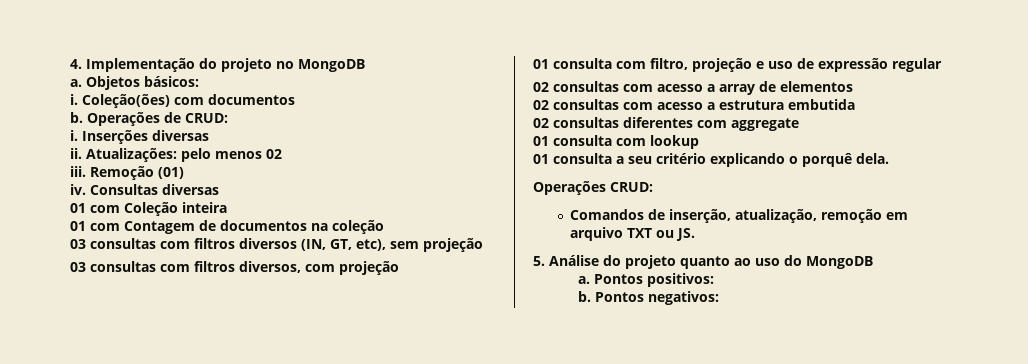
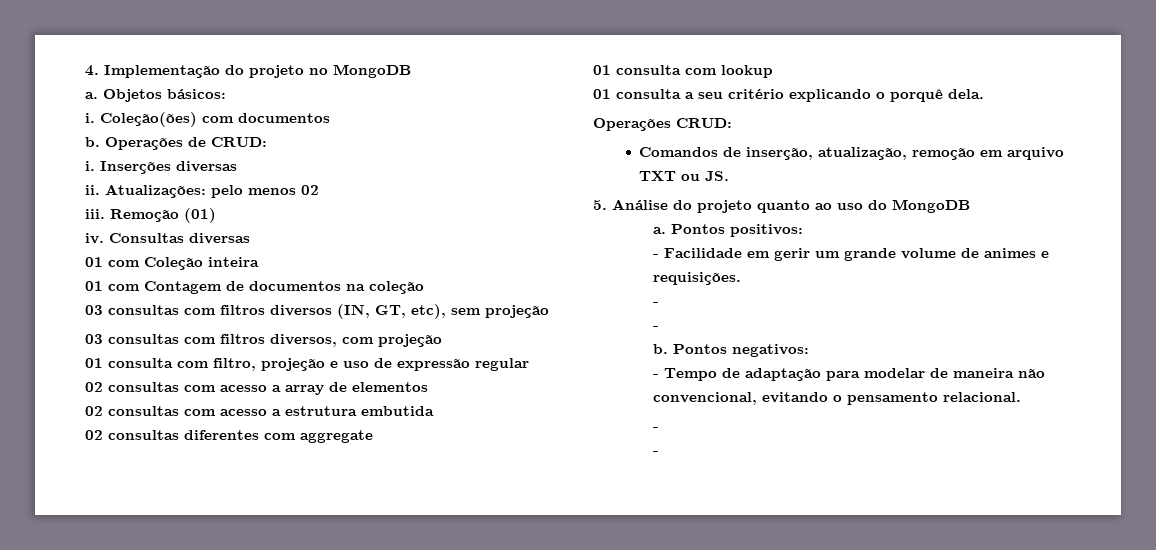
+ - Facilidade em gerir um grande volume de animes e requisições.
+ -
+ -
  b. Pontos negativos:
+ - Tempo de adaptação para modelar de maneira não convencional, evitando o pensamento relacional.
+ -
+ -

